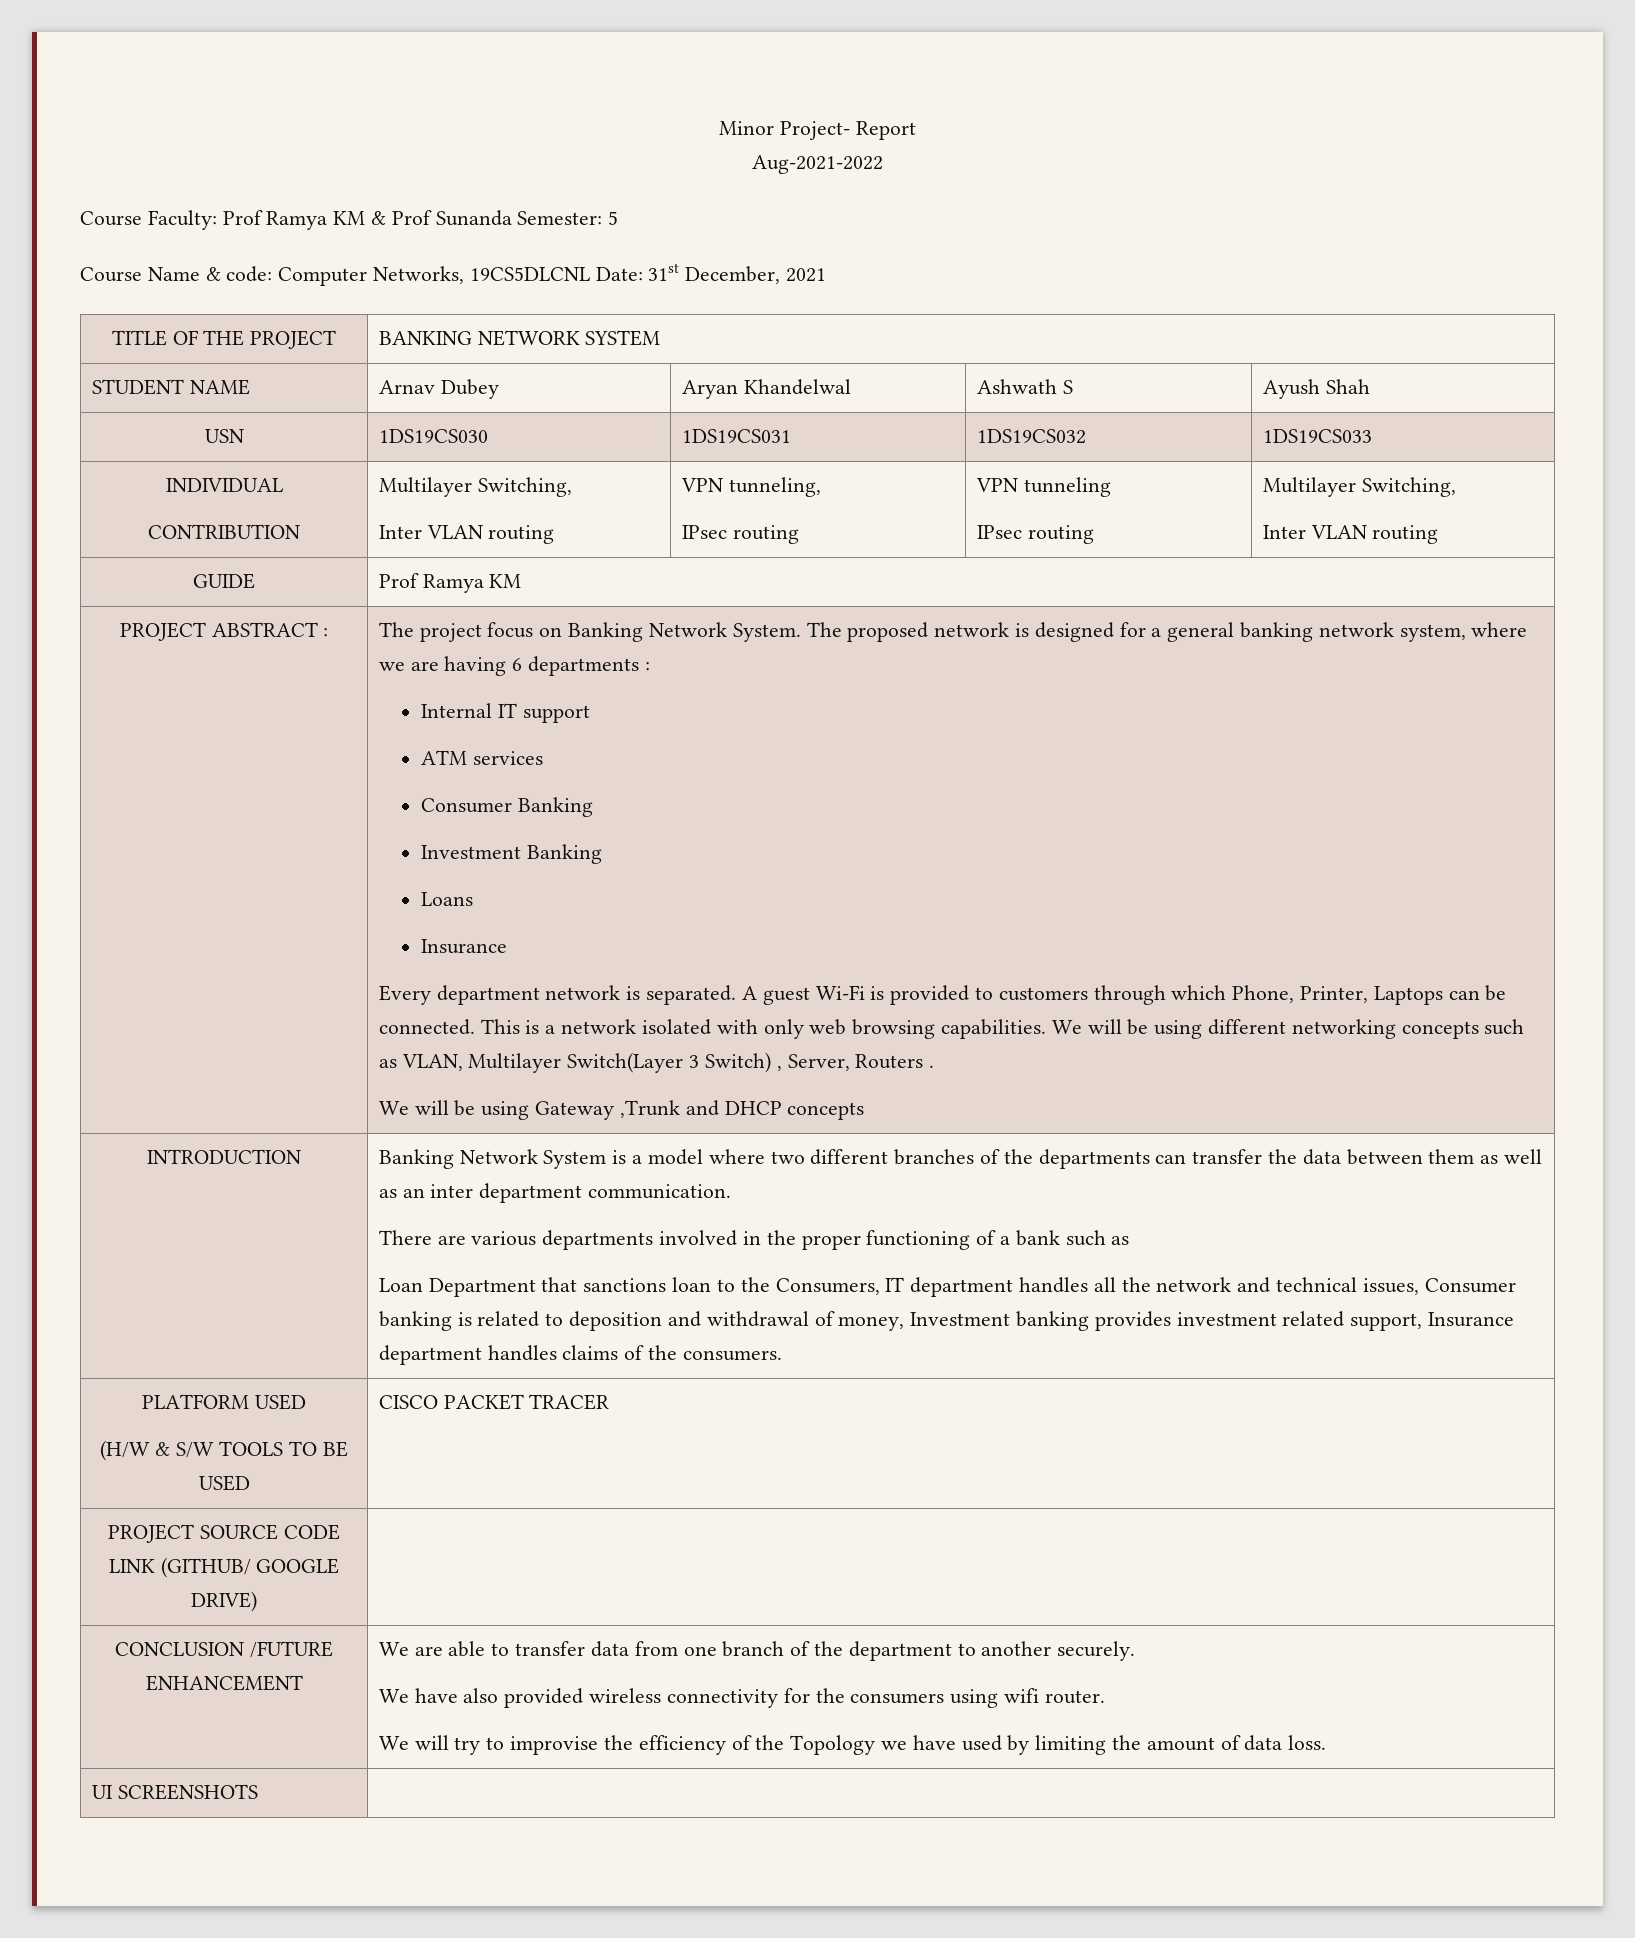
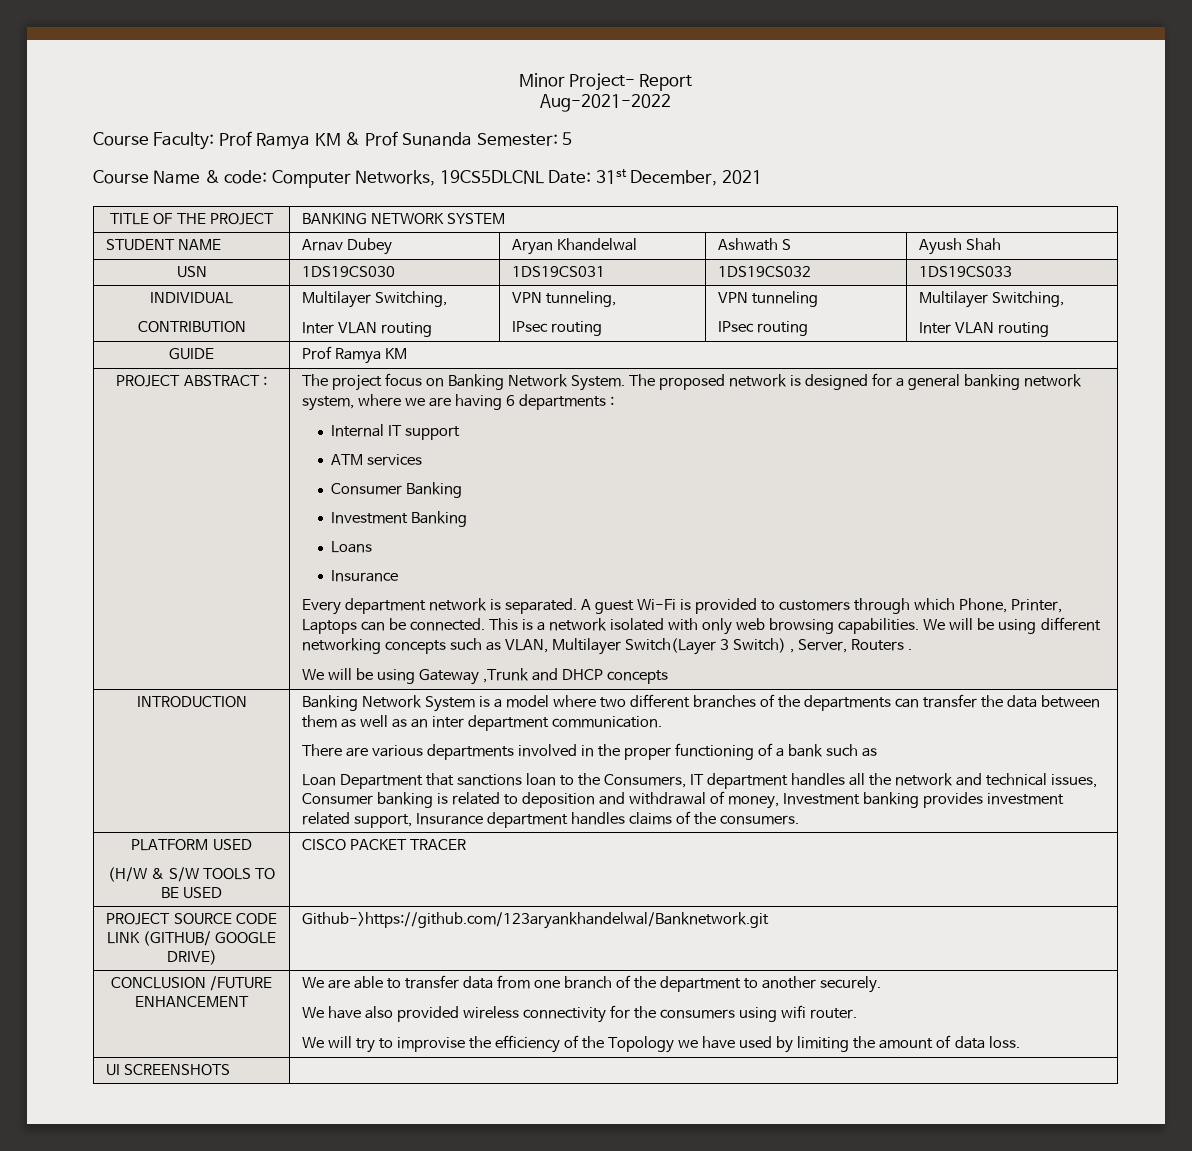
- PROJECT SOURCE CODE LINK (GITHUB/ GOOGLE DRIVE) |
+ PROJECT SOURCE CODE LINK (GITHUB/ GOOGLE DRIVE) | Github->https://github.com/123aryankhandelwal/Banknetwork.git

